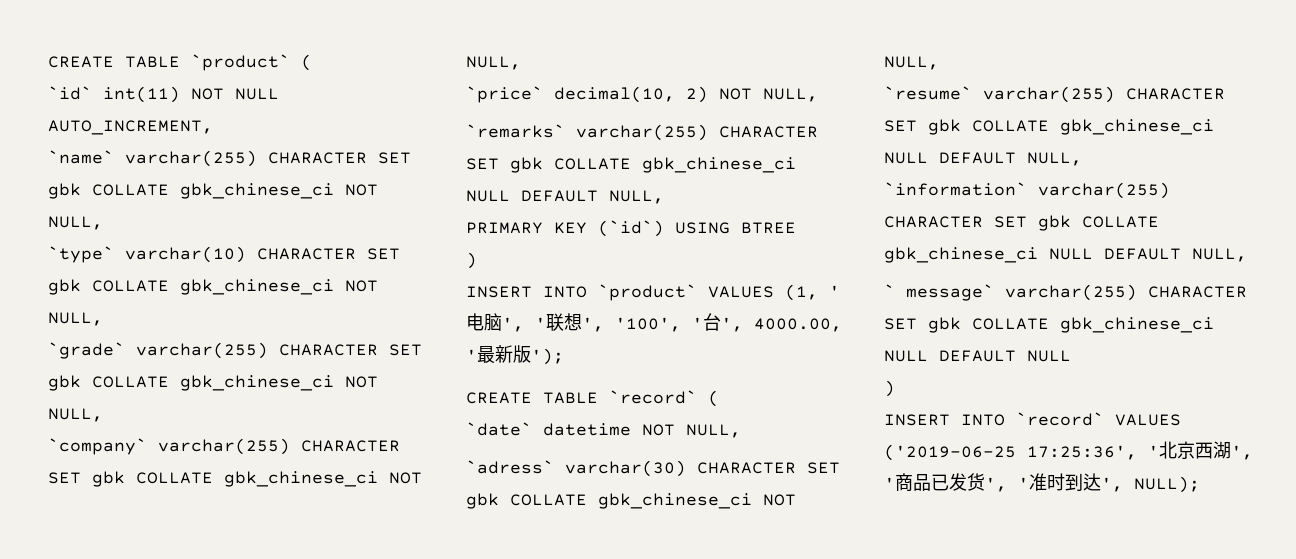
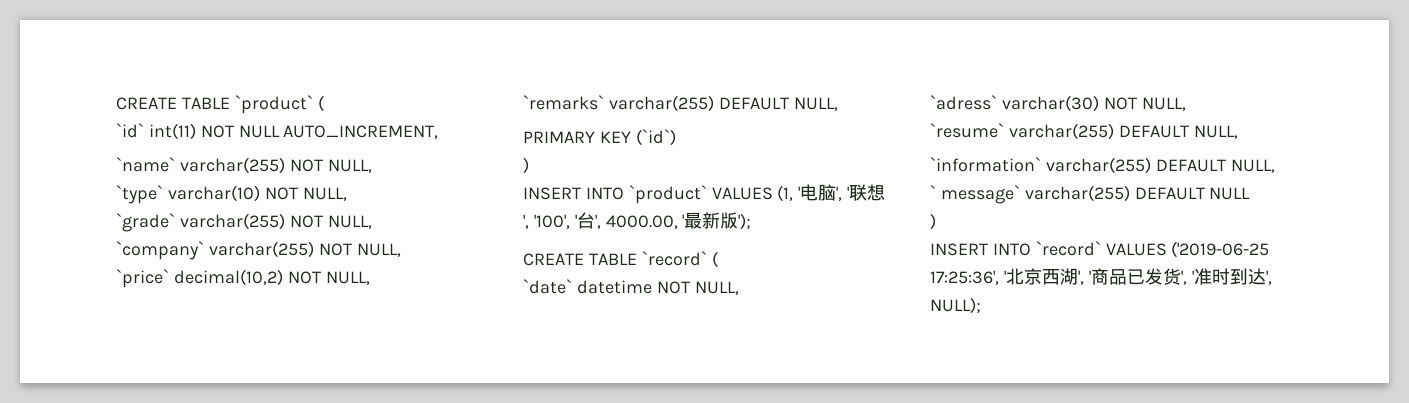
- `name` varchar(255) CHARACTER SET gbk COLLATE gbk_chinese_ci NOT NULL,
+ `name` varchar(255) NOT NULL,
- `type` varchar(10) CHARACTER SET gbk COLLATE gbk_chinese_ci NOT NULL,
+ `type` varchar(10) NOT NULL,
- `grade` varchar(255) CHARACTER SET gbk COLLATE gbk_chinese_ci NOT NULL,
+ `grade` varchar(255) NOT NULL,
- `company` varchar(255) CHARACTER SET gbk COLLATE gbk_chinese_ci NOT NULL,
+ `company` varchar(255) NOT NULL,
- `price` decimal(10, 2) NOT NULL,
+ `price` decimal(10,2) NOT NULL,
- `remarks` varchar(255) CHARACTER SET gbk COLLATE gbk_chinese_ci NULL DEFAULT NULL,
+ `remarks` varchar(255) DEFAULT NULL,
- PRIMARY KEY (`id`) USING BTREE
+ PRIMARY KEY (`id`)
- `adress` varchar(30) CHARACTER SET gbk COLLATE gbk_chinese_ci NOT NULL,
+ `adress` varchar(30) NOT NULL,
- `resume` varchar(255) CHARACTER SET gbk COLLATE gbk_chinese_ci NULL DEFAULT NULL,
- `information` varchar(255) CHARACTER SET gbk COLLATE gbk_chinese_ci NULL DEFAULT NULL,
+ `resume` varchar(255) DEFAULT NULL,
+ `information` varchar(255) DEFAULT NULL,
- ` message` varchar(255) CHARACTER SET gbk COLLATE gbk_chinese_ci NULL DEFAULT NULL
+ ` message` varchar(255) DEFAULT NULL

